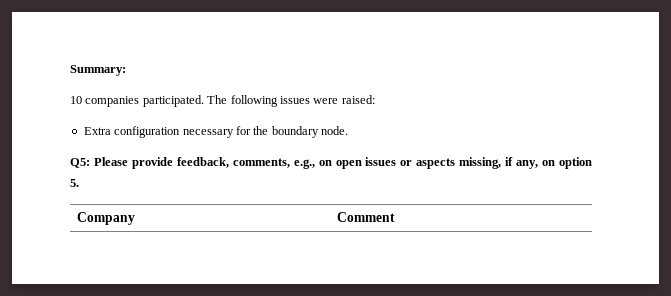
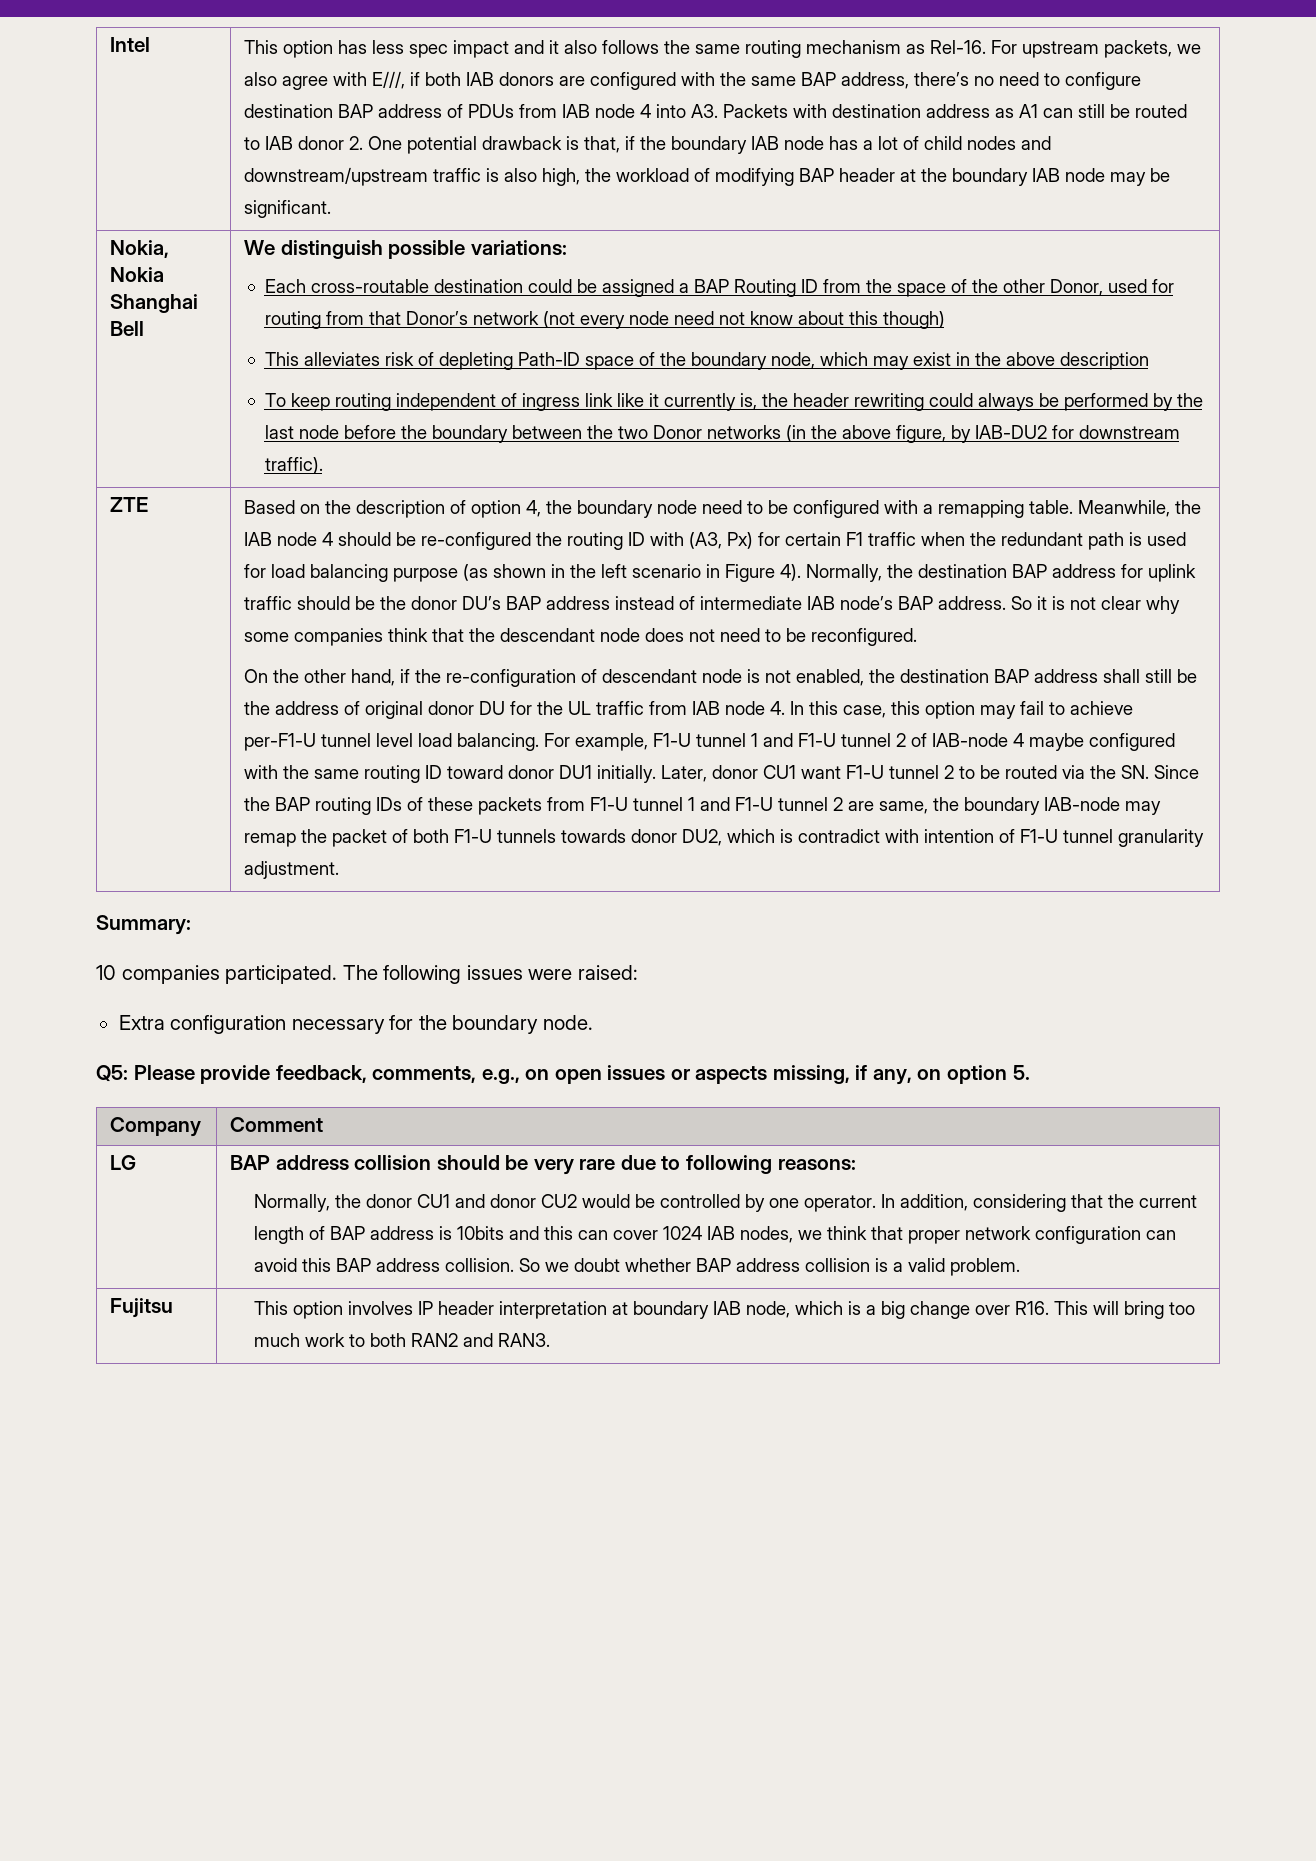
+ Intel | This option has less spec impact and it also follows the same routing mechanism as Rel-16. For upstream packets, we also agree with E///, if both IAB donors are configured with the same BAP address, there’s no need to configure destination BAP address of PDUs from IAB node 4 into A3. Packets with destination address as A1 can still be routed to IAB donor 2. One potential drawback is that, if the boundary IAB node has a lot of child nodes and downstream/upstream traffic is also high, the workload of modifying BAP header at the boundary IAB node may be significant.
+ Nokia, Nokia Shanghai Bell | We distinguish possible variations:
+ Each cross-routable destination could be assigned a BAP Routing ID from the space of the other Donor, used for routing from that Donor’s network (not every node need not know about this though)
+ This alleviates risk of depleting Path-ID space of the boundary node, which may exist in the above description
+ To keep routing independent of ingress link like it currently is, the header rewriting could always be performed by the last node before the boundary between the two Donor networks (in the above figure, by IAB-DU2 for downstream traffic).
+ ZTE | Based on the description of option 4, the boundary node need to be configured with a remapping table. Meanwhile, the IAB node 4 should be re-configured the routing ID with (A3, Px) for certain F1 traffic when the redundant path is used for load balancing purpose (as shown in the left scenario in Figure 4). Normally, the destination BAP address for uplink traffic should be the donor DU’s BAP address instead of intermediate IAB node’s BAP address. So it is not clear why some companies think that the descendant node does not need to be reconfigured.
+ On the other hand, if the re-configuration of descendant node is not enabled, the destination BAP address shall still be the address of original donor DU for the UL traffic from IAB node 4. In this case, this option may fail to achieve per-F1-U tunnel level load balancing. For example, F1-U tunnel 1 and F1-U tunnel 2 of IAB-node 4 maybe configured with the same routing ID toward donor DU1 initially. Later, donor CU1 want F1-U tunnel 2 to be routed via the SN. Since the BAP routing IDs of these packets from F1-U tunnel 1 and F1-U tunnel 2 are same, the boundary IAB-node may remap the packet of both F1-U tunnels towards donor DU2, which is contradict with intention of F1-U tunnel granularity adjustment.
+ LG | BAP address collision should be very rare due to following reasons:
+ Normally, the donor CU1 and donor CU2 would be controlled by one operator. In addition, considering that the current length of BAP address is 10bits and this can cover 1024 IAB nodes, we think that proper network configuration can avoid this BAP address collision. So we doubt whether BAP address collision is a valid problem.
+ Fujitsu | This option involves IP header interpretation at boundary IAB node, which is a big change over R16. This will bring too much work to both RAN2 and RAN3.

